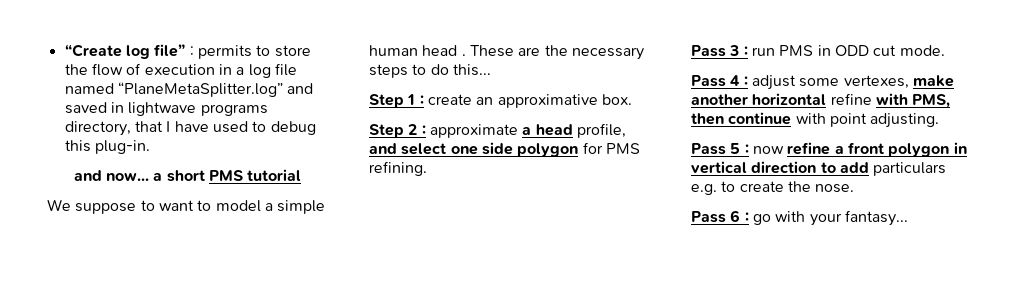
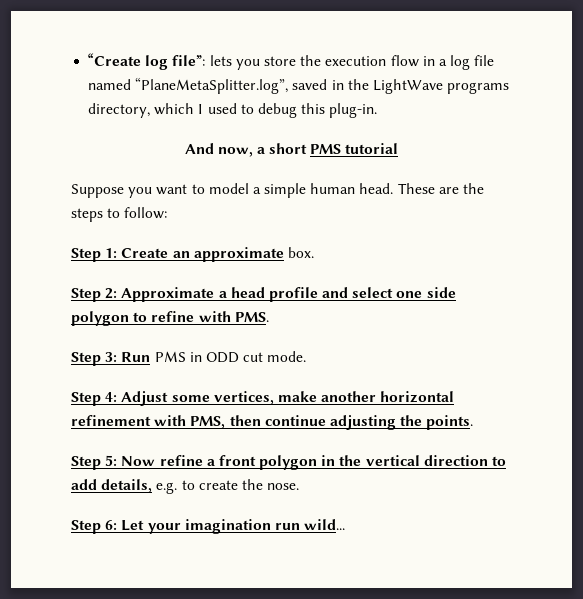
- “Create log file” : permits to store the flow of execution in a log file named “PlaneMetaSplitter.log” and saved in lightwave programs directory, that I have used to debug this plug-in.
+ “Create log file”: lets you store the execution flow in a log file named “PlaneMetaSplitter.log”, saved in the LightWave programs directory, which I used to debug this plug-in.
- and now... a short PMS tutorial
+ And now, a short PMS tutorial
- We suppose to want to model a simple human head .
+ Suppose you want to model a simple human head.
- These are the necessary steps to do this...
- Step 1 : create an approximative box.
+ These are the steps to follow:
+ Step 1: Create an approximate box.
- Step 2 : approximate a head profile, and select one side polygon for PMS refining.
- Pass 3 : run PMS in ODD cut mode.
+ Step 2: Approximate a head profile and select one side polygon to refine with PMS.
+ Step 3: Run PMS in ODD cut mode.
- Pass 4 : adjust some vertexes, make another horizontal refine with PMS, then continue with point adjusting.
- Pass 5 : now refine a front polygon in vertical direction to add particulars e.g. to create the nose.
+ Step 4: Adjust some vertices, make another horizontal refinement with PMS, then continue adjusting the points.
+ Step 5: Now refine a front polygon in the vertical direction to add details, e.g. to create the nose.
- Pass 6 : go with your fantasy...
+ Step 6: Let your imagination run wild...

